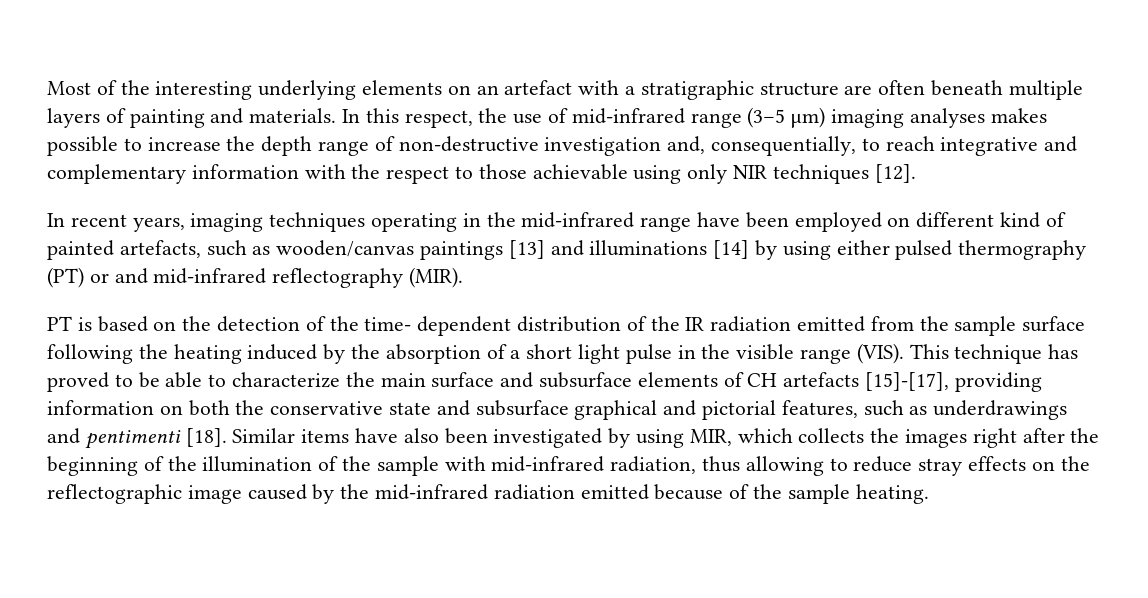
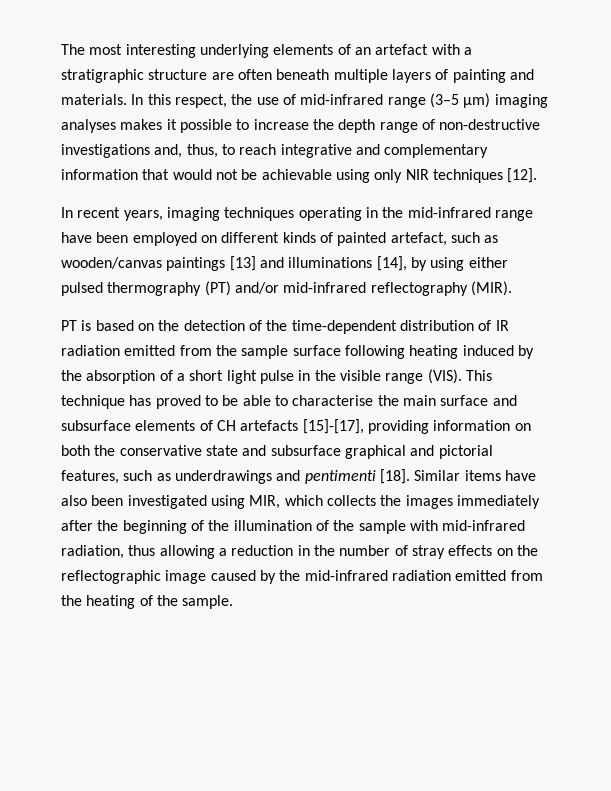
- Most of the interesting underlying elements on an artefact with a stratigraphic structure are often beneath multiple layers of painting and materials.
+ The most interesting underlying elements of an artefact with a stratigraphic structure are often beneath multiple layers of painting and materials.
- In this respect, the use of mid-infrared range (3–5 μm) imaging analyses makes possible to increase the depth range of non-destructive investigation and, consequentially, to reach integrative and complementary information with the respect to those achievable using only NIR techniques [12].
+ In this respect, the use of mid-infrared range (3–5 μm) imaging analyses makes it possible to increase the depth range of non-destructive investigations and, thus, to reach integrative and complementary information that would not be achievable using only NIR techniques [12].
- In recent years, imaging techniques operating in the mid-infrared range have been employed on different kind of painted artefacts, such as wooden/canvas paintings [13] and illuminations [14] by using either pulsed thermography (PT) or and mid-infrared reflectography (MIR).
+ In recent years, imaging techniques operating in the mid-infrared range have been employed on different kinds of painted artefact, such as wooden/canvas paintings [13] and illuminations [14], by using either pulsed thermography (PT) and/or mid-infrared reflectography (MIR).
- PT is based on the detection of the time- dependent distribution of the IR radiation emitted from the sample surface following the heating induced by the absorption of a short light pulse in the visible range (VIS).
+ PT is based on the detection of the time-dependent distribution of IR radiation emitted from the sample surface following heating induced by the absorption of a short light pulse in the visible range (VIS).
- This technique has proved to be able to characterize the main surface and subsurface elements of CH artefacts [15]-[17], providing information on both the conservative state and subsurface graphical and pictorial features, such as underdrawings and pentimenti [18].
+ This technique has proved to be able to characterise the main surface and subsurface elements of CH artefacts [15]-[17], providing information on both the conservative state and subsurface graphical and pictorial features, such as underdrawings and pentimenti [18].
- Similar items have also been investigated by using MIR, which collects the images right after the beginning of the illumination of the sample with mid-infrared radiation, thus allowing to reduce stray effects on the reflectographic image caused by the mid-infrared radiation emitted because of the sample heating.
+ Similar items have also been investigated using MIR, which collects the images immediately after the beginning of the illumination of the sample with mid-infrared radiation, thus allowing a reduction in the number of stray effects on the reflectographic image caused by the mid-infrared radiation emitted from the heating of the sample.

